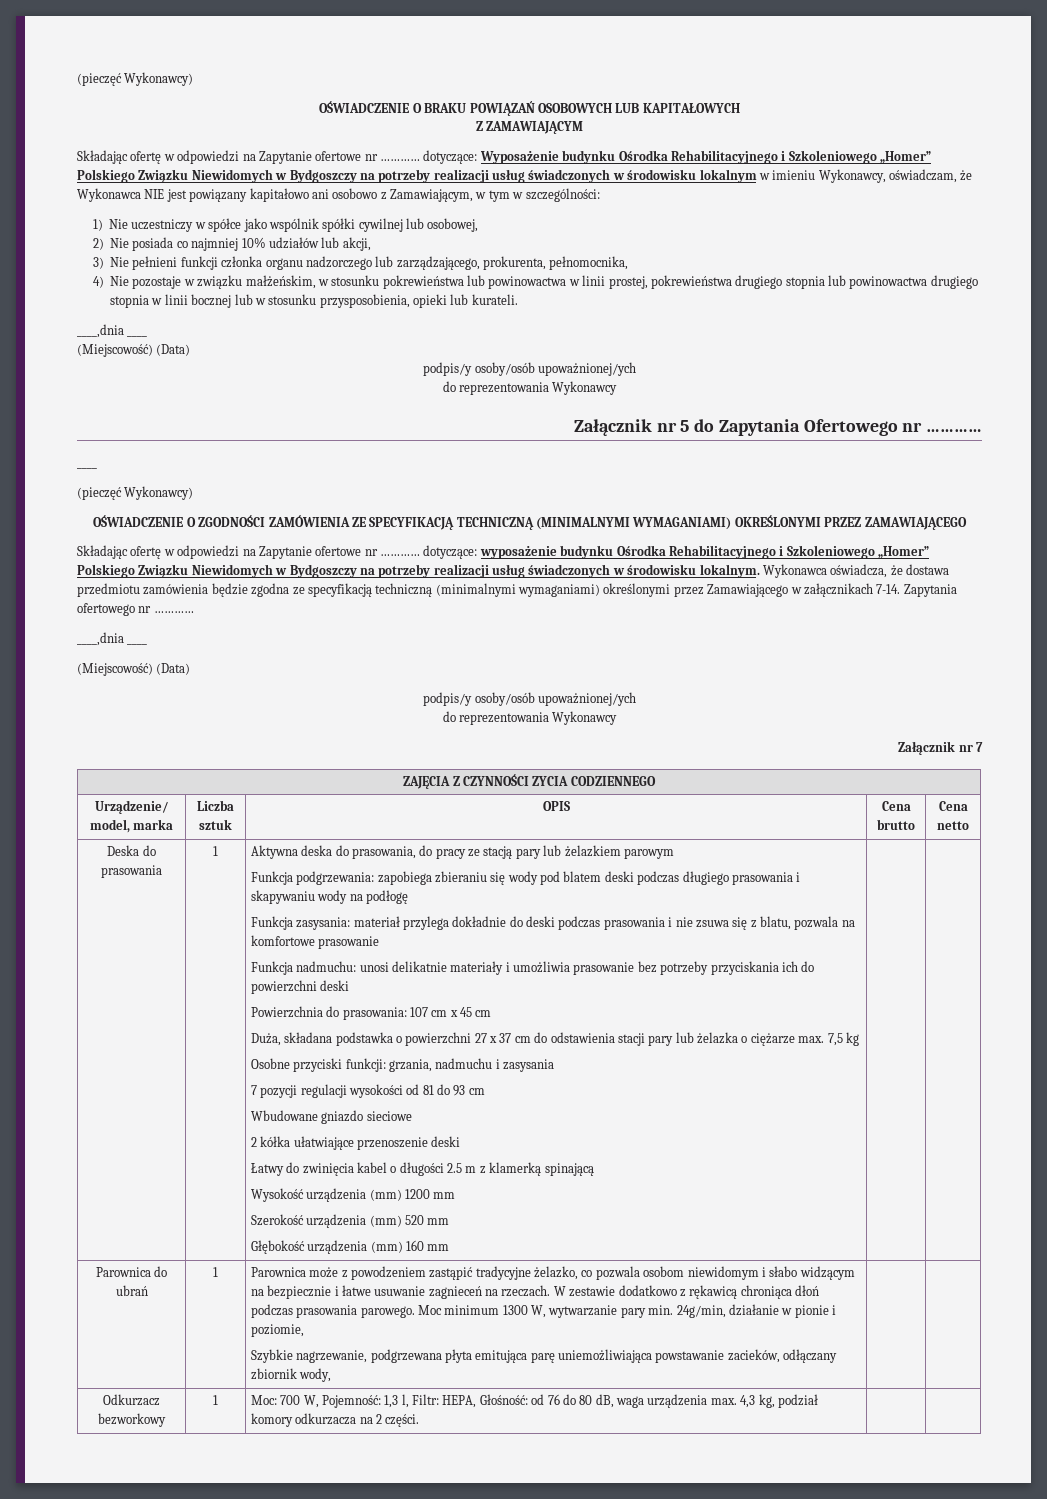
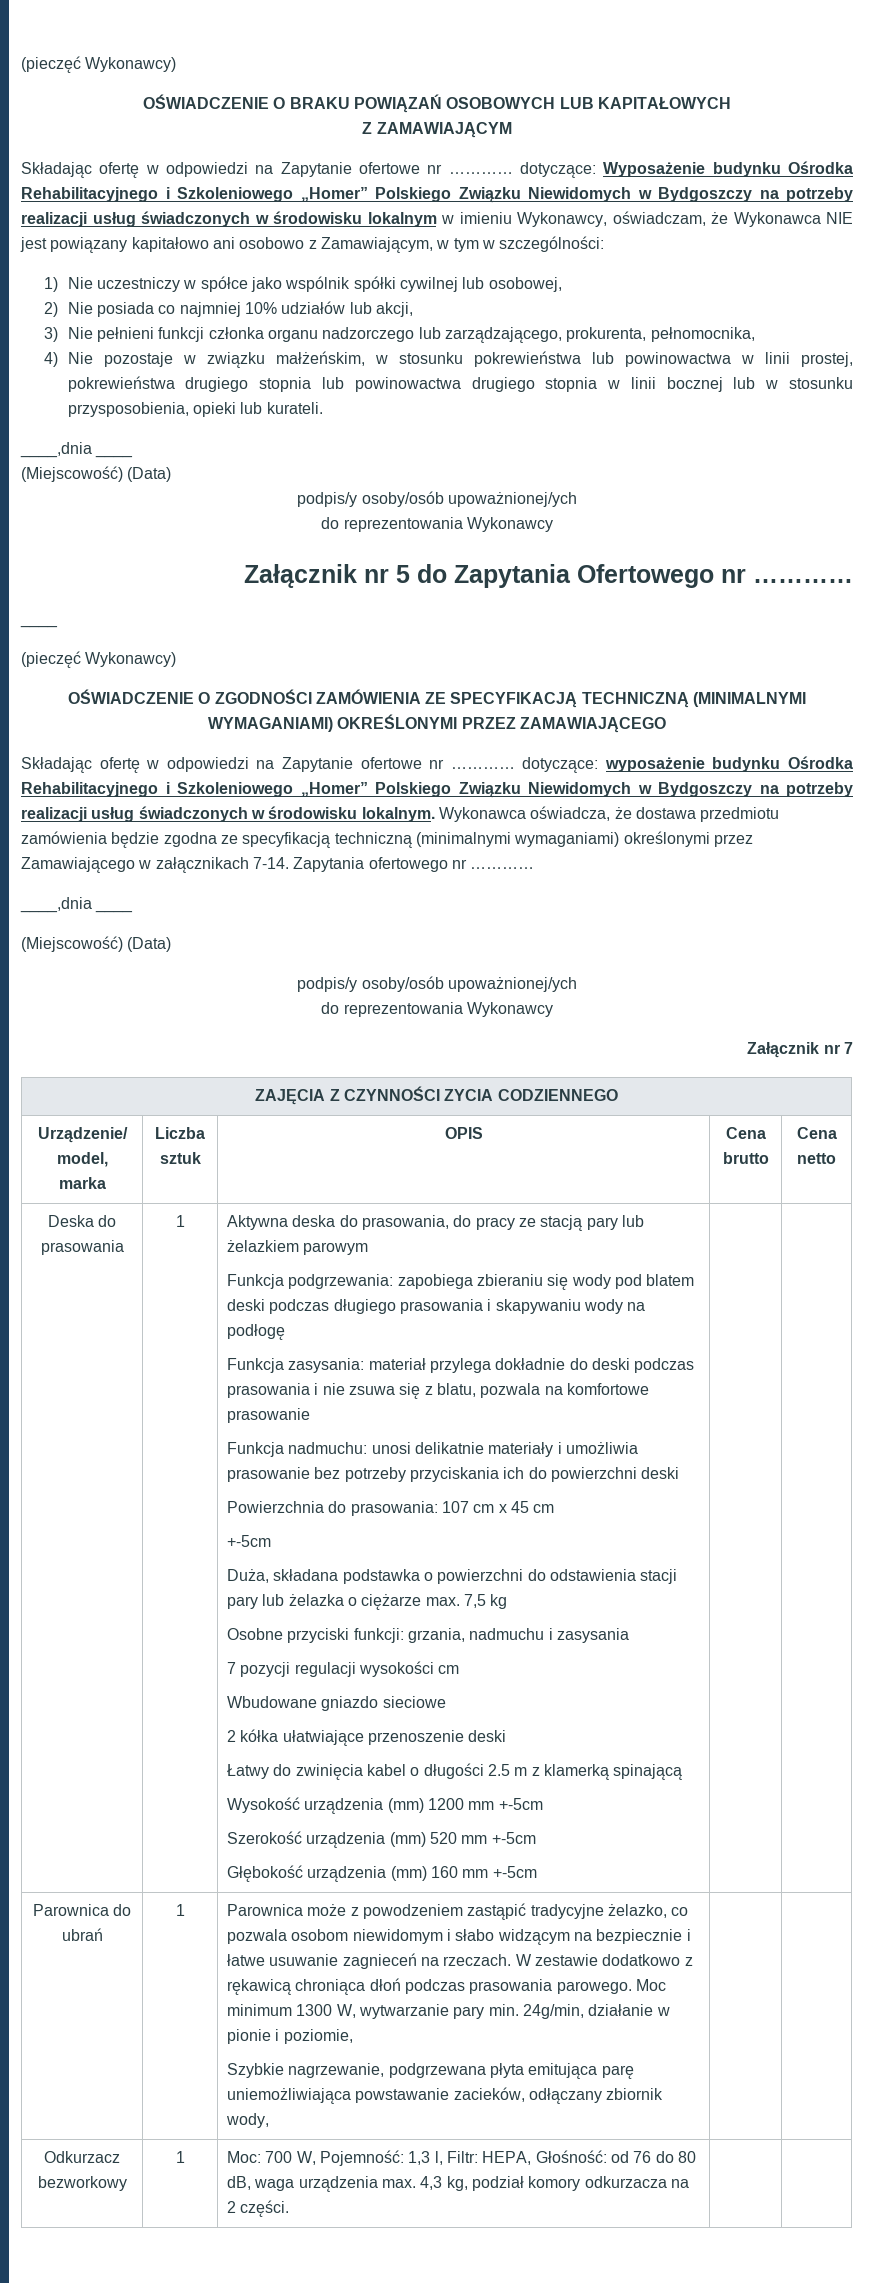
  Powierzchnia do prasowania: 107 cm x 45 cm
+ +-5cm
- Duża, składana podstawka o powierzchni 27 x 37 cm do odstawienia stacji pary lub żelazka o ciężarze max. 7,5 kg
+ Duża, składana podstawka o powierzchni do odstawienia stacji pary lub żelazka o ciężarze max. 7,5 kg
- 7 pozycji regulacji wysokości od 81 do 93 cm
+ 7 pozycji regulacji wysokości cm
- Wysokość urządzenia (mm) 1200 mm
+ Wysokość urządzenia (mm) 1200 mm +-5cm
- Szerokość urządzenia (mm) 520 mm
+ Szerokość urządzenia (mm) 520 mm +-5cm
- Głębokość urządzenia (mm) 160 mm
+ Głębokość urządzenia (mm) 160 mm +-5cm

